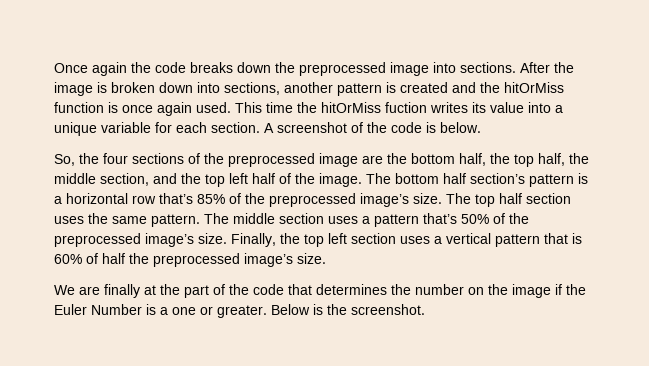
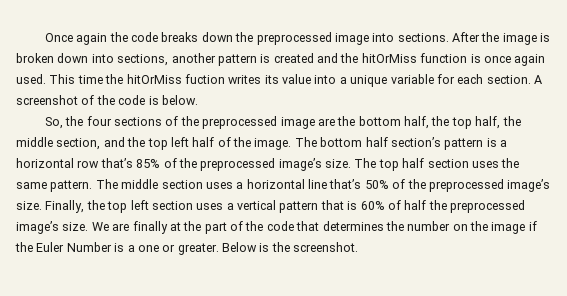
- The middle section uses a pattern that’s 50% of the preprocessed image’s size.
+ The middle section uses a horizontal line that’s 50% of the preprocessed image’s size.
- Finally, the top left section uses a vertical pattern that is 60% of half the preprocessed image’s size.
- We are finally at the part of the code that determines the number on the image if the Euler Number is a one or greater.
+ Finally, the top left section uses a vertical pattern that is 60% of half the preprocessed image’s size. We are finally at the part of the code that determines the number on the image if the Euler Number is a one or greater.

